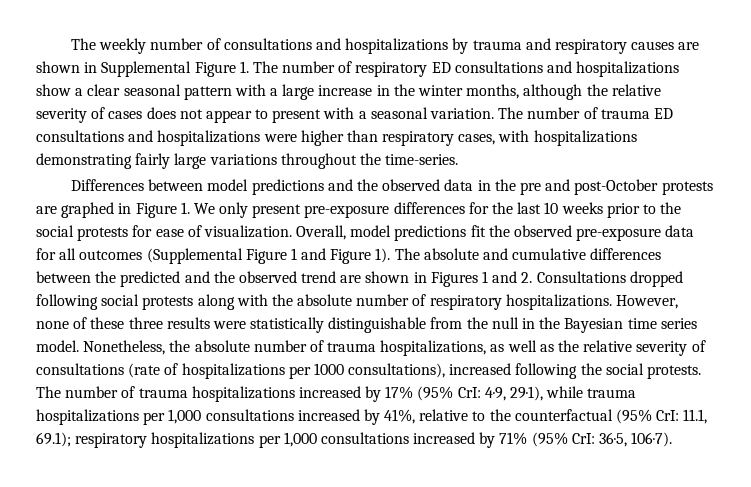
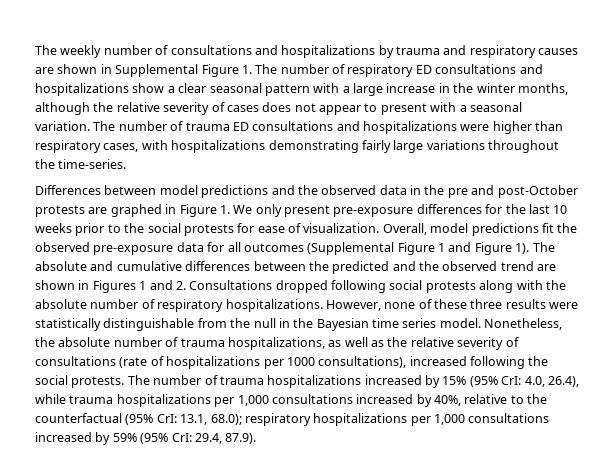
- The number of trauma hospitalizations increased by 17% (95% CrI: 4·9, 29·1), while trauma hospitalizations per 1,000 consultations increased by 41%, relative to the counterfactual (95% CrI: 11.1, 69.1); respiratory hospitalizations per 1,000 consultations increased by 71% (95% CrI: 36·5, 106·7).
+ The number of trauma hospitalizations increased by 15% (95% CrI: 4.0, 26.4), while trauma hospitalizations per 1,000 consultations increased by 40%, relative to the counterfactual (95% CrI: 13.1, 68.0); respiratory hospitalizations per 1,000 consultations increased by 59% (95% CrI: 29.4, 87.9).

